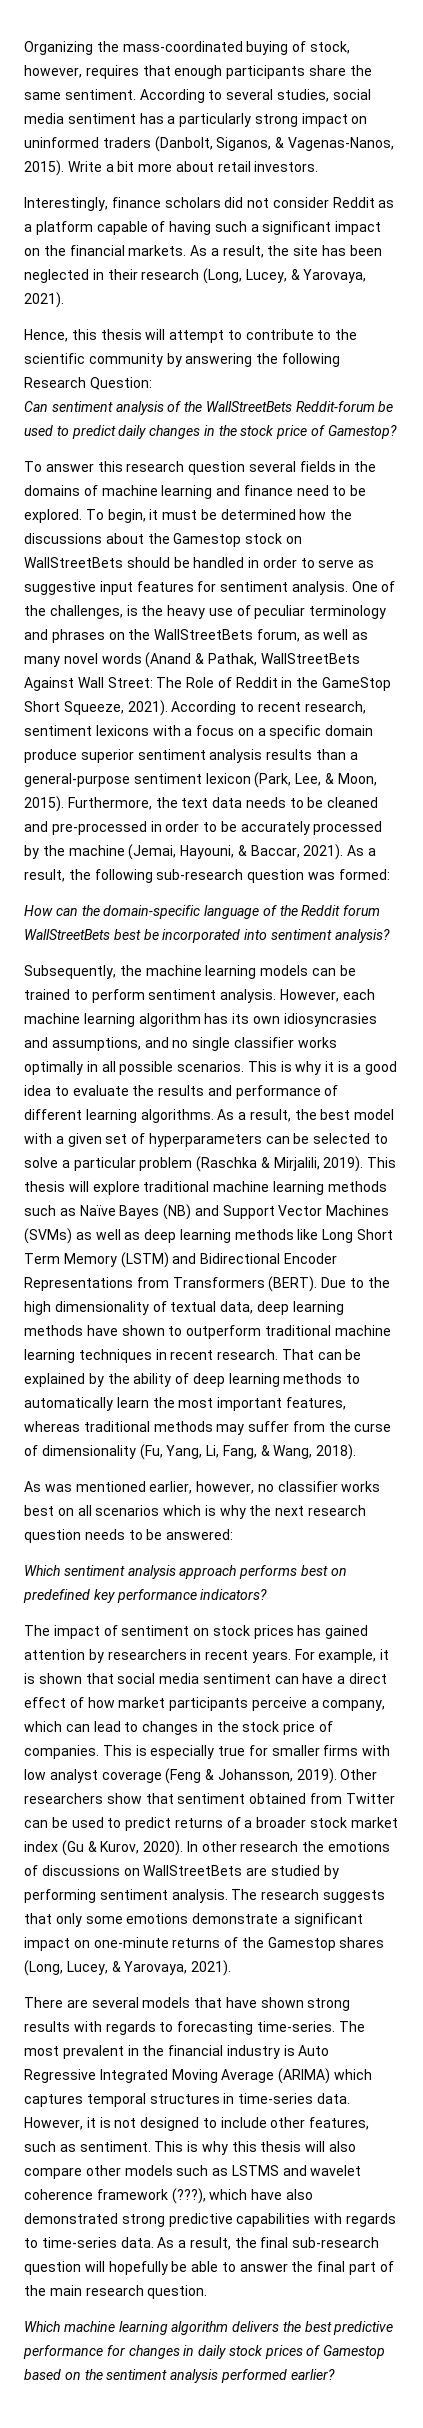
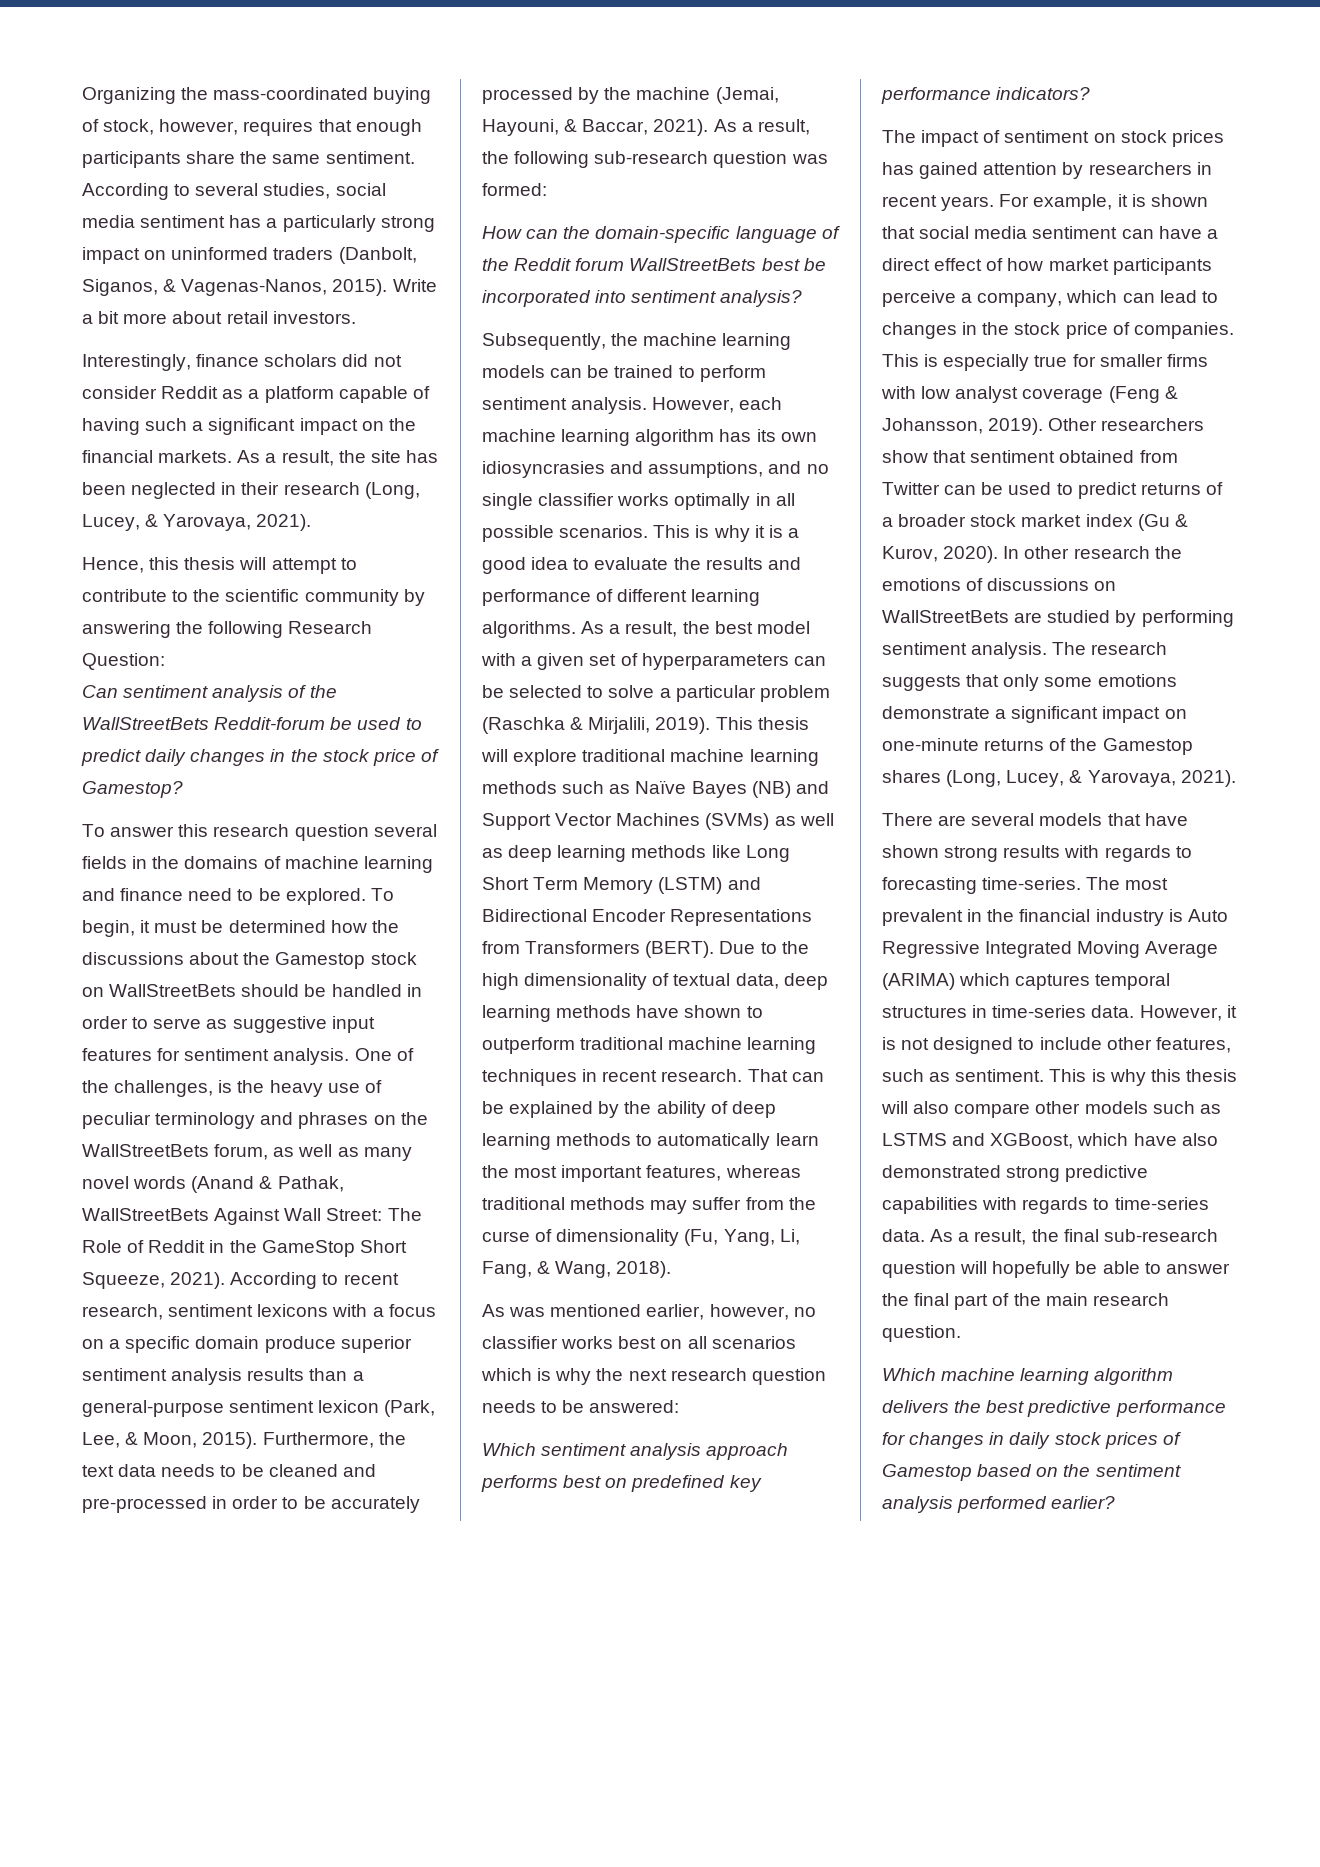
- This is why this thesis will also compare other models such as LSTMS and wavelet coherence framework (???), which have also demonstrated strong predictive capabilities with regards to time-series data.
+ This is why this thesis will also compare other models such as LSTMS and XGBoost, which have also demonstrated strong predictive capabilities with regards to time-series data.

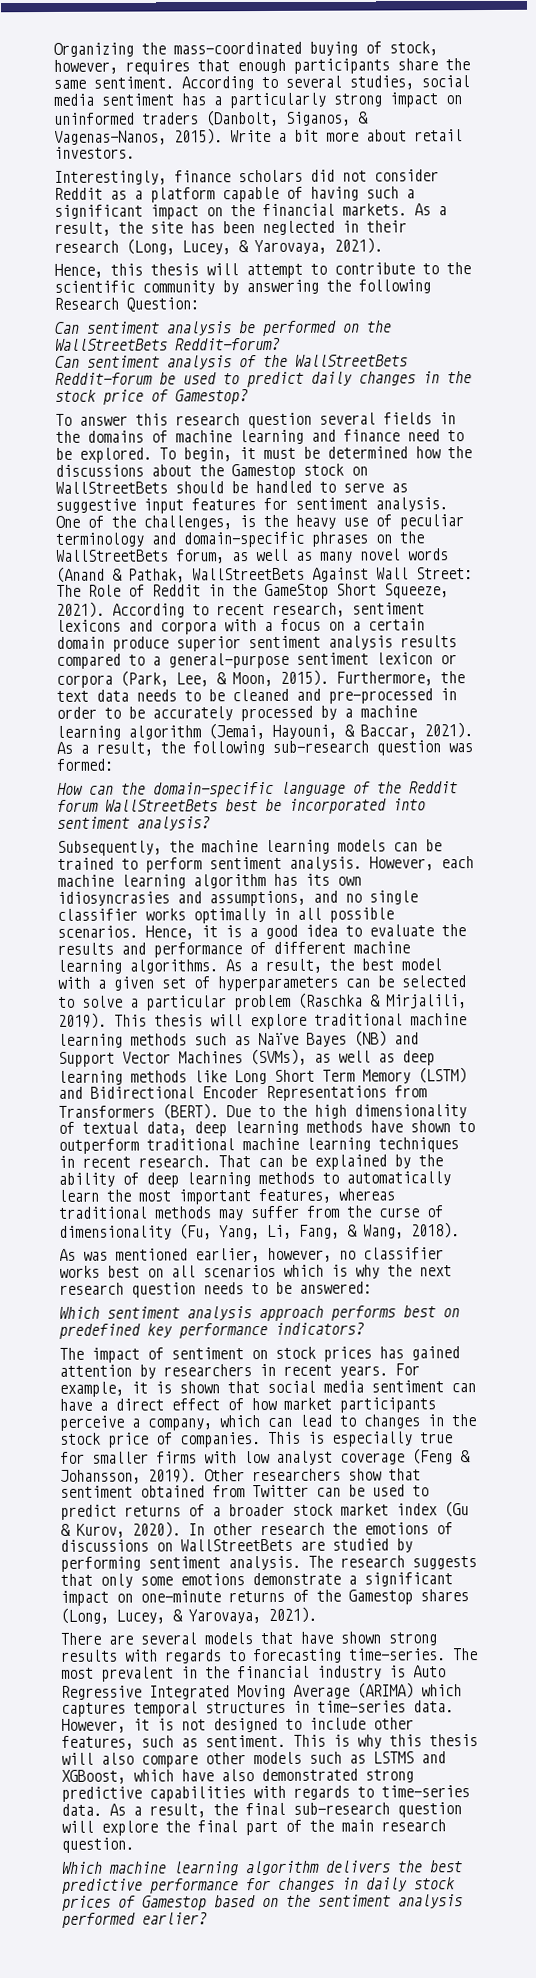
+ Can sentiment analysis be performed on the WallStreetBets Reddit-forum?
- To begin, it must be determined how the discussions about the Gamestop stock on WallStreetBets should be handled in order to serve as suggestive input features for sentiment analysis.
+ To begin, it must be determined how the discussions about the Gamestop stock on WallStreetBets should be handled to serve as suggestive input features for sentiment analysis.
- One of the challenges, is the heavy use of peculiar terminology and phrases on the WallStreetBets forum, as well as many novel words (Anand & Pathak, WallStreetBets Against Wall Street: The Role of Reddit in the GameStop Short Squeeze, 2021).
+ One of the challenges, is the heavy use of peculiar terminology and domain-specific phrases on the WallStreetBets forum, as well as many novel words (Anand & Pathak, WallStreetBets Against Wall Street: The Role of Reddit in the GameStop Short Squeeze, 2021).
- According to recent research, sentiment lexicons with a focus on a specific domain produce superior sentiment analysis results than a general-purpose sentiment lexicon (Park, Lee, & Moon, 2015).
+ According to recent research, sentiment lexicons and corpora with a focus on a certain domain produce superior sentiment analysis results compared to a general-purpose sentiment lexicon or corpora (Park, Lee, & Moon, 2015).
- Furthermore, the text data needs to be cleaned and pre-processed in order to be accurately processed by the machine (Jemai, Hayouni, & Baccar, 2021).
+ Furthermore, the text data needs to be cleaned and pre-processed in order to be accurately processed by a machine learning algorithm (Jemai, Hayouni, & Baccar, 2021).
- This is why it is a good idea to evaluate the results and performance of different learning algorithms.
+ Hence, it is a good idea to evaluate the results and performance of different machine learning algorithms.
- This thesis will explore traditional machine learning methods such as Naïve Bayes (NB) and Support Vector Machines (SVMs) as well as deep learning methods like Long Short Term Memory (LSTM) and Bidirectional Encoder Representations from Transformers (BERT).
+ This thesis will explore traditional machine learning methods such as Naïve Bayes (NB) and Support Vector Machines (SVMs), as well as deep learning methods like Long Short Term Memory (LSTM) and Bidirectional Encoder Representations from Transformers (BERT).
- As a result, the final sub-research question will hopefully be able to answer the final part of the main research question.
+ As a result, the final sub-research question will explore the final part of the main research question.

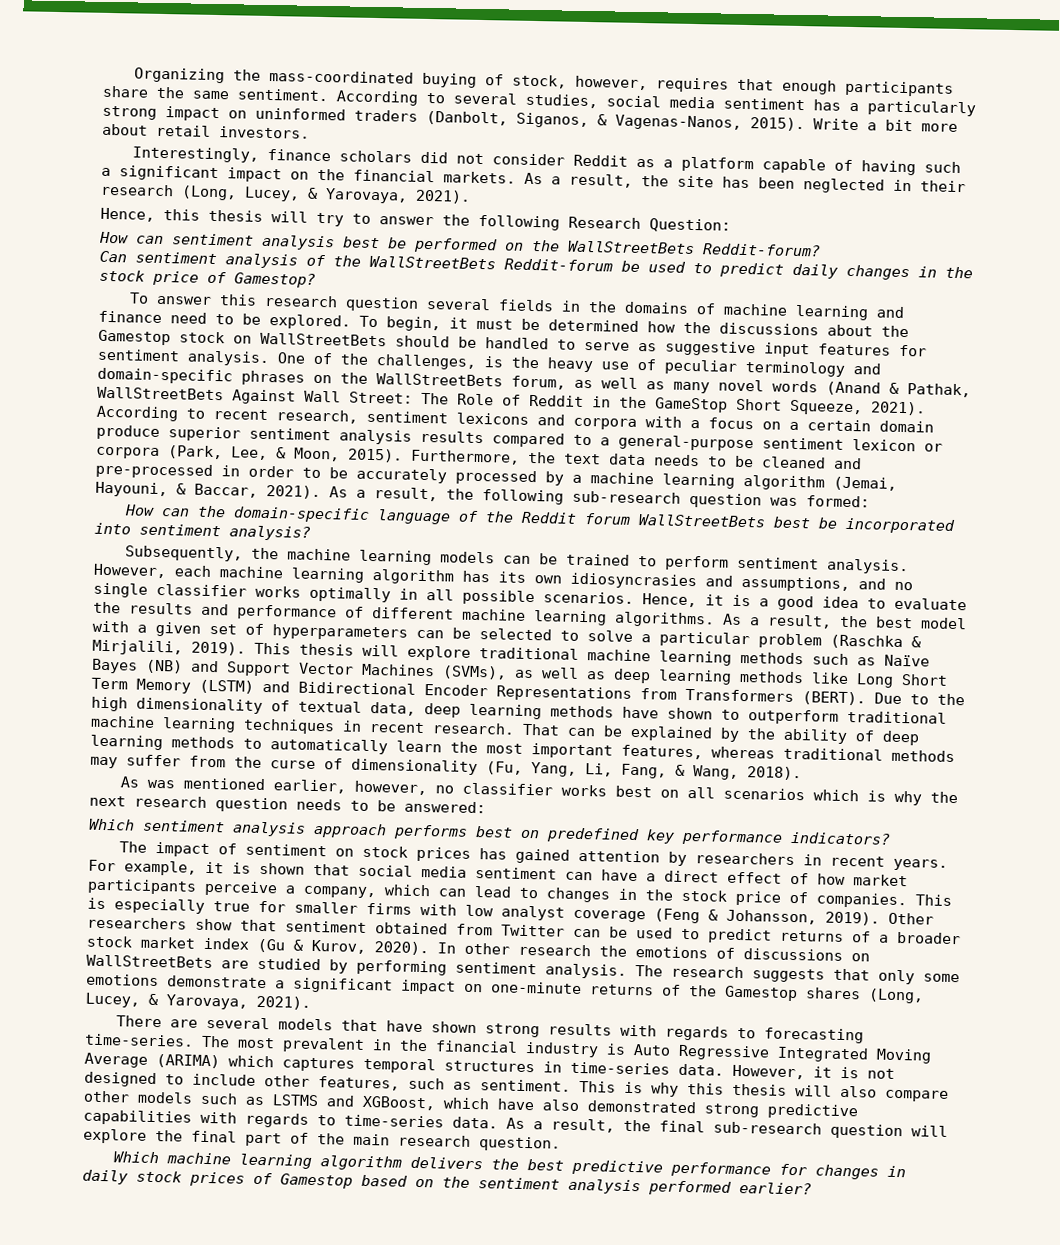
- Hence, this thesis will attempt to contribute to the scientific community by answering the following Research Question:
+ Hence, this thesis will try to answer the following Research Question:
- Can sentiment analysis be performed on the WallStreetBets Reddit-forum?
+ How can sentiment analysis best be performed on the WallStreetBets Reddit-forum?

